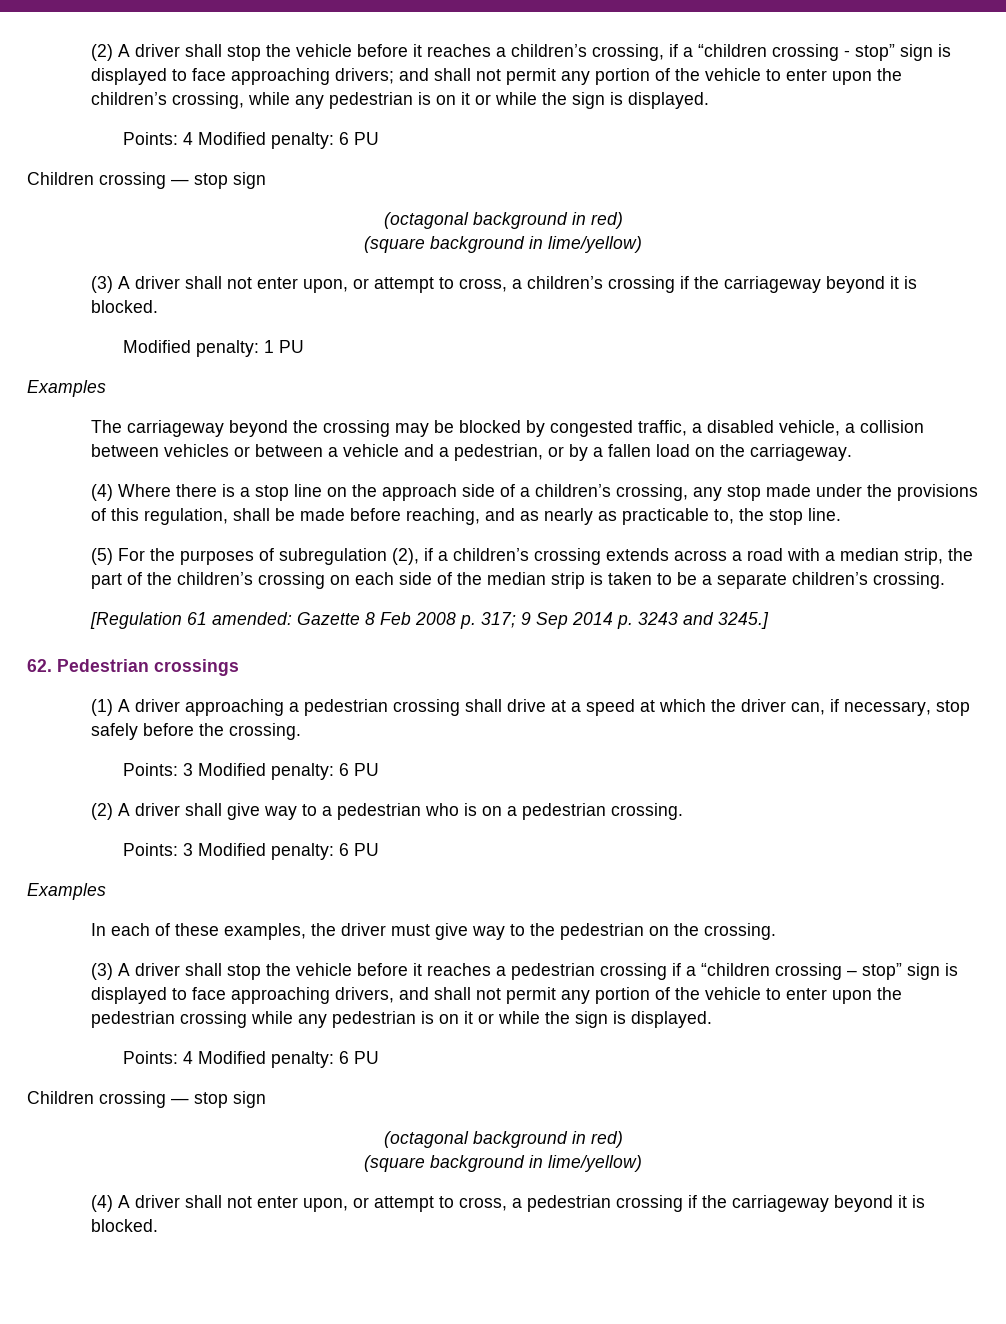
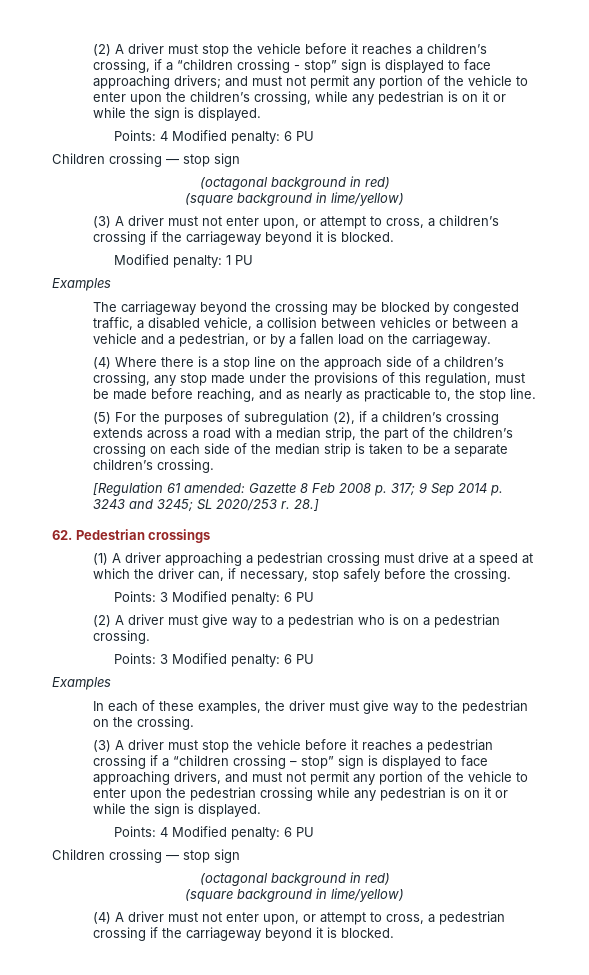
- (2) A driver shall stop the vehicle before it reaches a children’s crossing, if a “children crossing - stop” sign is displayed to face approaching drivers; and shall not permit any portion of the vehicle to enter upon the children’s crossing, while any pedestrian is on it or while the sign is displayed.
+ (2) A driver must stop the vehicle before it reaches a children’s crossing, if a “children crossing - stop” sign is displayed to face approaching drivers; and must not permit any portion of the vehicle to enter upon the children’s crossing, while any pedestrian is on it or while the sign is displayed.
- (3) A driver shall not enter upon, or attempt to cross, a children’s crossing if the carriageway beyond it is blocked.
+ (3) A driver must not enter upon, or attempt to cross, a children’s crossing if the carriageway beyond it is blocked.
- (4) Where there is a stop line on the approach side of a children’s crossing, any stop made under the provisions of this regulation, shall be made before reaching, and as nearly as practicable to, the stop line.
+ (4) Where there is a stop line on the approach side of a children’s crossing, any stop made under the provisions of this regulation, must be made before reaching, and as nearly as practicable to, the stop line.
- [Regulation 61 amended: Gazette 8 Feb 2008 p. 317; 9 Sep 2014 p. 3243 and 3245.]
+ [Regulation 61 amended: Gazette 8 Feb 2008 p. 317; 9 Sep 2014 p. 3243 and 3245; SL 2020/253 r. 28.]
- (1) A driver approaching a pedestrian crossing shall drive at a speed at which the driver can, if necessary, stop safely before the crossing.
+ (1) A driver approaching a pedestrian crossing must drive at a speed at which the driver can, if necessary, stop safely before the crossing.
- (2) A driver shall give way to a pedestrian who is on a pedestrian crossing.
+ (2) A driver must give way to a pedestrian who is on a pedestrian crossing.
- (3) A driver shall stop the vehicle before it reaches a pedestrian crossing if a “children crossing – stop” sign is displayed to face approaching drivers, and shall not permit any portion of the vehicle to enter upon the pedestrian crossing while any pedestrian is on it or while the sign is displayed.
+ (3) A driver must stop the vehicle before it reaches a pedestrian crossing if a “children crossing – stop” sign is displayed to face approaching drivers, and must not permit any portion of the vehicle to enter upon the pedestrian crossing while any pedestrian is on it or while the sign is displayed.
- (4) A driver shall not enter upon, or attempt to cross, a pedestrian crossing if the carriageway beyond it is blocked.
+ (4) A driver must not enter upon, or attempt to cross, a pedestrian crossing if the carriageway beyond it is blocked.

